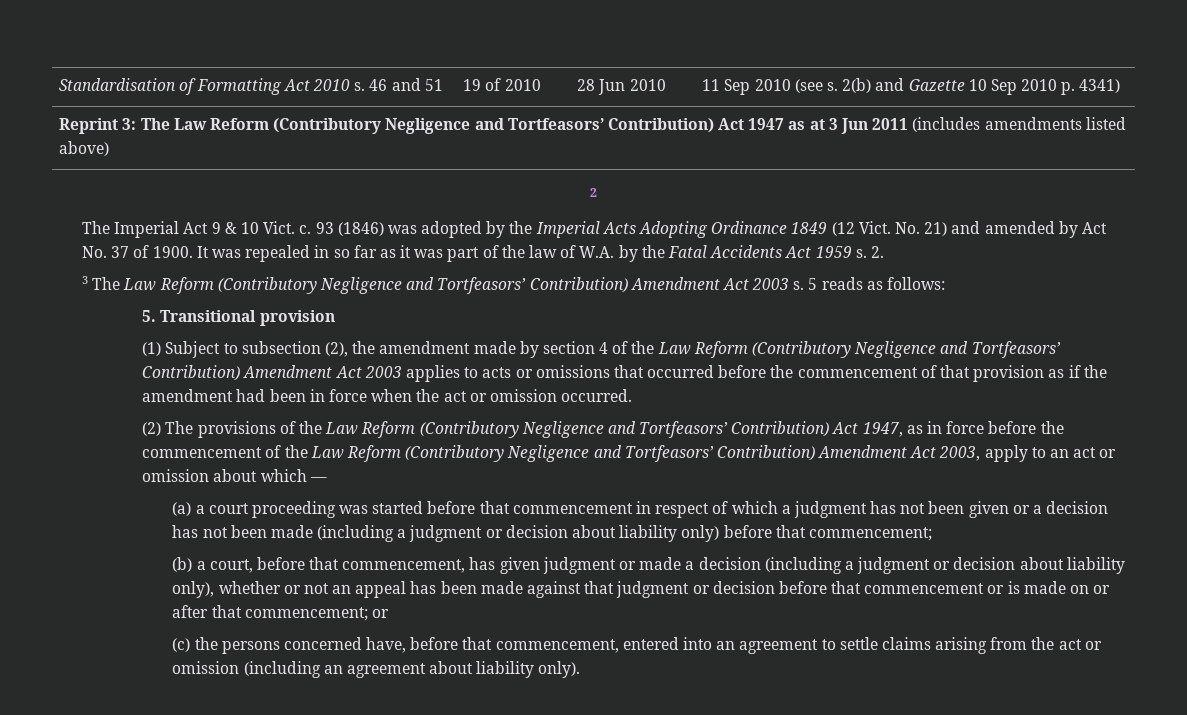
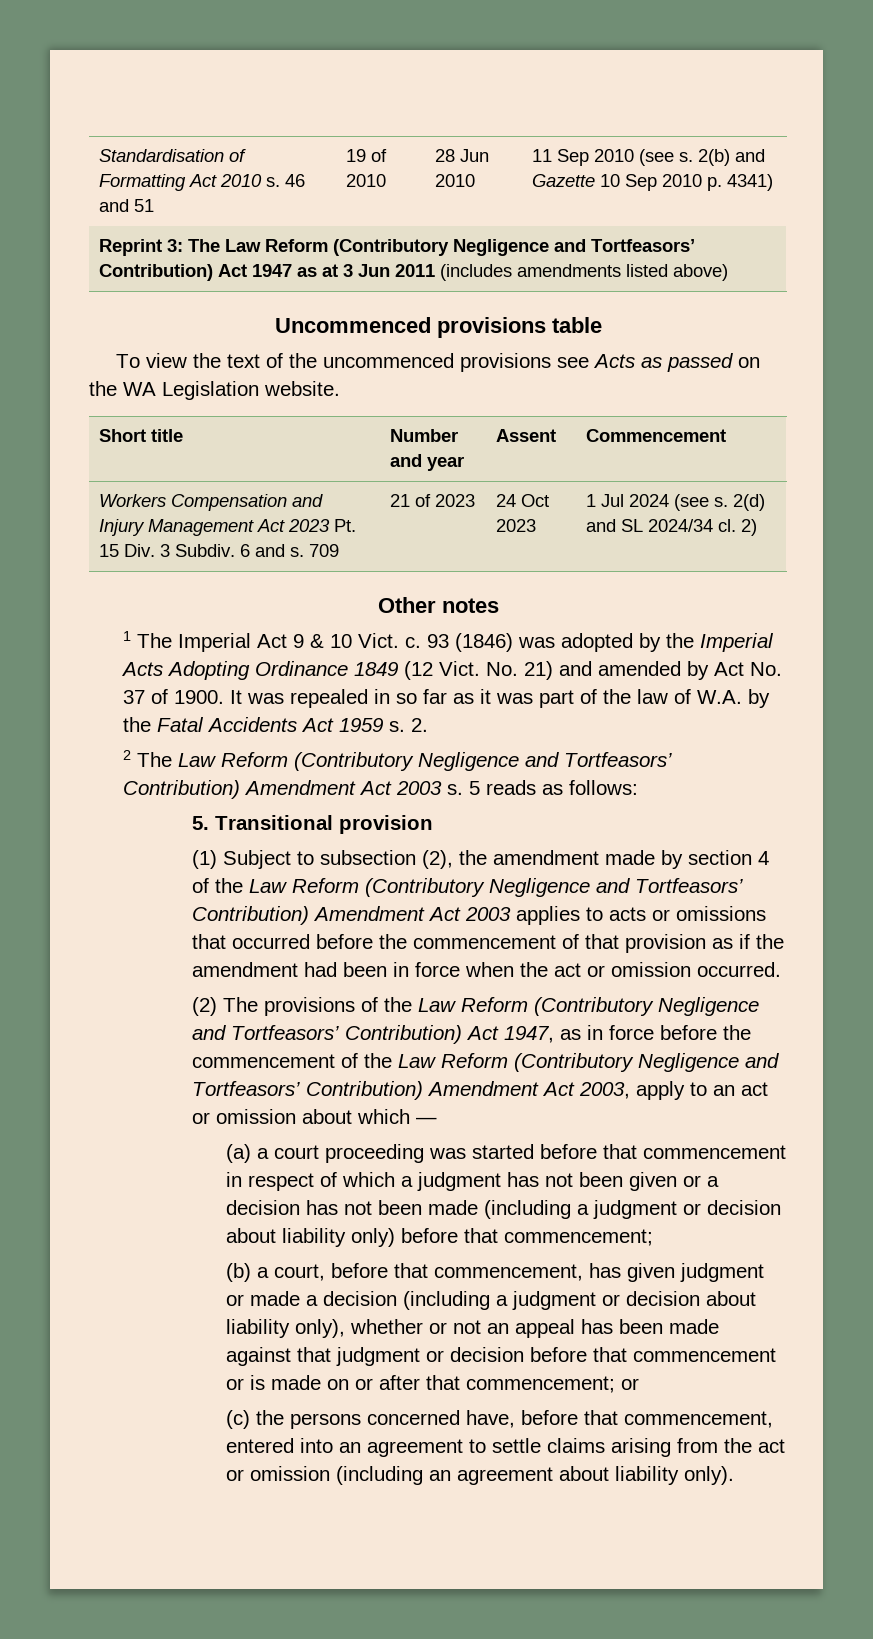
- 2
- The Imperial Act 9 & 10 Vict. c.
+ Uncommenced provisions table
+ To view the text of the uncommenced provisions see Acts as passed on the WA Legislation website.
+ Short title | Number and year | Assent | Commencement
+ Workers Compensation and Injury Management Act 2023 Pt. 15 Div. 3 Subdiv. 6 and s. 709 | 21 of 2023 | 24 Oct 2023 | 1 Jul 2024 (see s. 2(d) and SL 2024/34 cl. 2)
+ Other notes
+ 1 The Imperial Act 9 & 10 Vict. c.
- 3 The Law Reform (Contributory Negligence and Tortfeasors’ Contribution) Amendment Act 2003 s.
+ 2 The Law Reform (Contributory Negligence and Tortfeasors’ Contribution) Amendment Act 2003 s.

